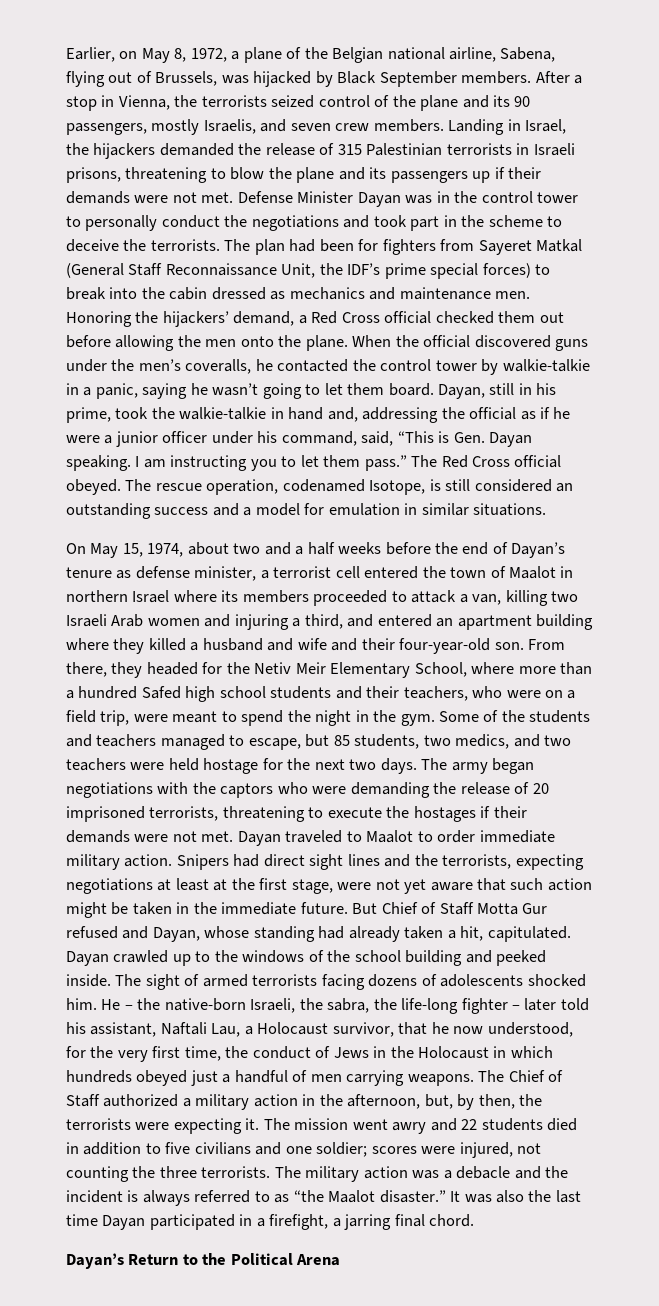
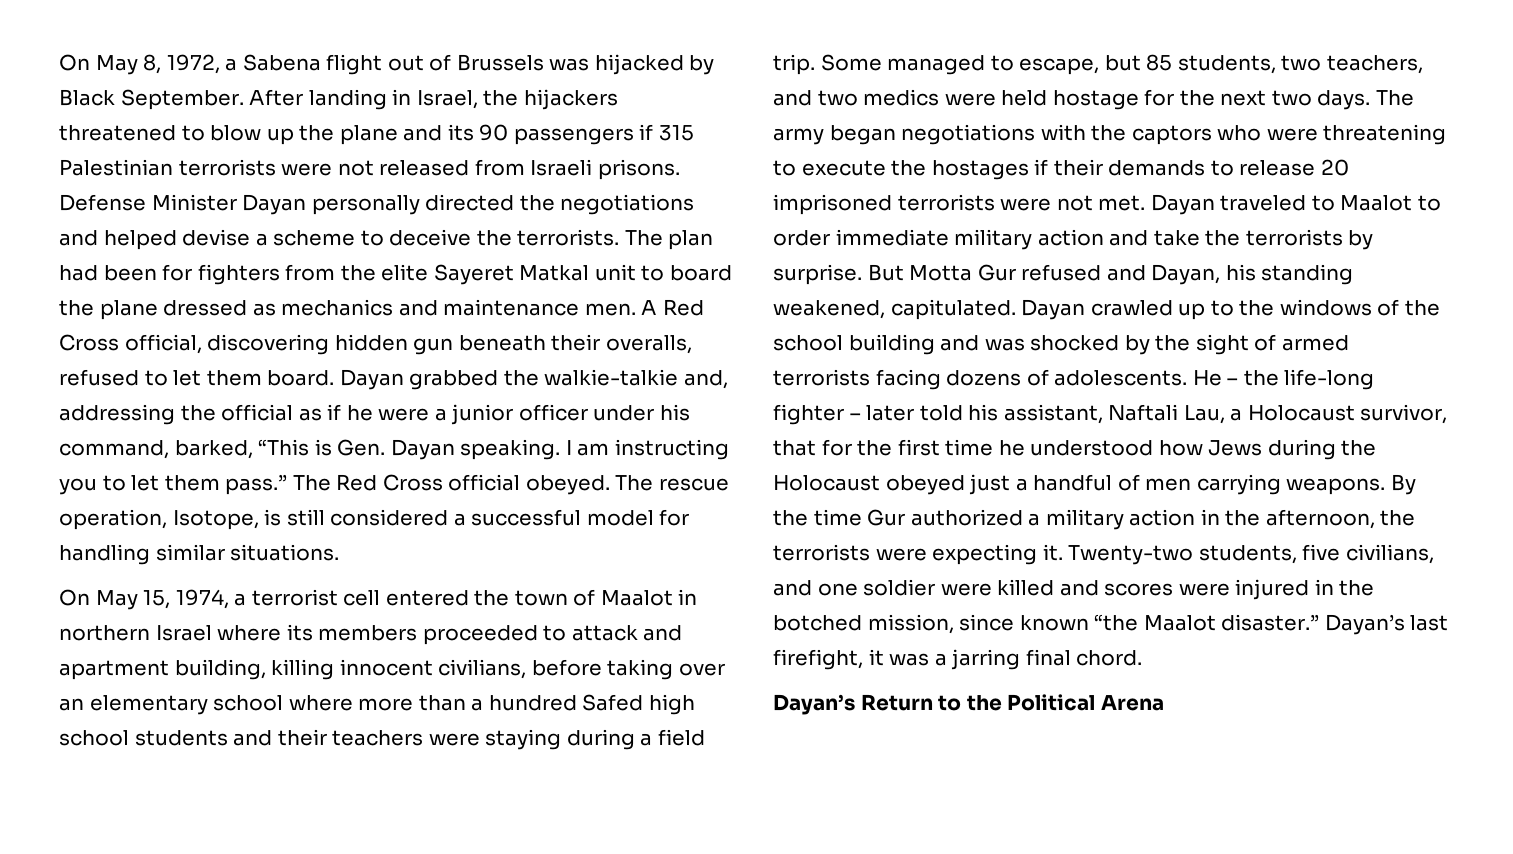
- Earlier, on May 8, 1972, a plane of the Belgian national airline, Sabena, flying out of Brussels, was hijacked by Black September members. After a stop in Vienna, the terrorists seized control of the plane and its 90 passengers, mostly Israelis, and seven crew members. Landing in Israel, the hijackers demanded the release of 315 Palestinian terrorists in Israeli prisons, threatening to blow the plane and its passengers up if their demands were not met. Defense Minister Dayan was in the control tower to personally conduct the negotiations and took part in the scheme to deceive the terrorists.
+ On May 8, 1972, a Sabena flight out of Brussels was hijacked by Black September. After landing in Israel, the hijackers threatened to blow up the plane and its 90 passengers if 315 Palestinian terrorists were not released from Israeli prisons. Defense Minister Dayan personally directed the negotiations and helped devise a scheme to deceive the terrorists.
- The plan had been for fighters from Sayeret Matkal (General Staff Reconnaissance Unit, the IDF’s prime special forces) to break into the cabin dressed as mechanics and maintenance men.
+ The plan had been for fighters from the elite Sayeret Matkal unit to board the plane dressed as mechanics and maintenance men.
- Honoring the hijackers’ demand, a Red Cross official checked them out before allowing the men onto the plane. When the official discovered guns under the men’s coveralls, he contacted the control tower by walkie-talkie in a panic, saying he wasn’t going to let them board. Dayan, still in his prime, took the walkie-talkie in hand and, addressing the official as if he were a junior officer under his command, said, “This is Gen. Dayan speaking.
+ A Red Cross official, discovering hidden gun beneath their overalls, refused to let them board. Dayan grabbed the walkie-talkie and, addressing the official as if he were a junior officer under his command, barked, “This is Gen. Dayan speaking.
- The rescue operation, codenamed Isotope, is still considered an outstanding success and a model for emulation in similar situations.
+ The rescue operation, Isotope, is still considered a successful model for handling similar situations.
- On May 15, 1974, about two and a half weeks before the end of Dayan’s tenure as defense minister, a terrorist cell entered the town of Maalot in northern Israel where its members proceeded to attack a van, killing two Israeli Arab women and injuring a third, and entered an apartment building where they killed a husband and wife and their four-year-old son. From there, they headed for the Netiv Meir Elementary School, where more than a hundred Safed high school students and their teachers, who were on a field trip, were meant to spend the night in the gym. Some of the students and teachers managed to escape, but 85 students, two medics, and two teachers were held hostage for the next two days.
+ On May 15, 1974, a terrorist cell entered the town of Maalot in northern Israel where its members proceeded to attack and apartment building, killing innocent civilians, before taking over an elementary school where more than a hundred Safed high school students and their teachers were staying during a field trip. Some managed to escape, but 85 students, two teachers, and two medics were held hostage for the next two days.
- The army began negotiations with the captors who were demanding the release of 20 imprisoned terrorists, threatening to execute the hostages if their demands were not met.
+ The army began negotiations with the captors who were threatening to execute the hostages if their demands to release 20 imprisoned terrorists were not met.
- Dayan traveled to Maalot to order immediate military action. Snipers had direct sight lines and the terrorists, expecting negotiations at least at the first stage, were not yet aware that such action might be taken in the immediate future. But Chief of Staff Motta Gur refused and Dayan, whose standing had already taken a hit, capitulated.
+ Dayan traveled to Maalot to order immediate military action and take the terrorists by surprise. But Motta Gur refused and Dayan, his standing weakened, capitulated.
- Dayan crawled up to the windows of the school building and peeked inside. The sight of armed terrorists facing dozens of adolescents shocked him. He – the native-born Israeli, the sabra, the life-long fighter – later told his assistant, Naftali Lau, a Holocaust survivor, that he now understood, for the very first time, the conduct of Jews in the Holocaust in which hundreds obeyed just a handful of men carrying weapons.
+ Dayan crawled up to the windows of the school building and was shocked by the sight of armed terrorists facing dozens of adolescents. He – the life-long fighter – later told his assistant, Naftali Lau, a Holocaust survivor, that for the first time he understood how Jews during the Holocaust obeyed just a handful of men carrying weapons.
- The Chief of Staff authorized a military action in the afternoon, but, by then, the terrorists were expecting it.
+ By the time Gur authorized a military action in the afternoon, the terrorists were expecting it.
- The mission went awry and 22 students died in addition to five civilians and one soldier; scores were injured, not counting the three terrorists. The military action was a debacle and the incident is always referred to as “the Maalot disaster.” It was also the last time Dayan participated in a firefight, a jarring final chord.
+ Twenty-two students, five civilians, and one soldier were killed and scores were injured in the botched mission, since known “the Maalot disaster.” Dayan’s last firefight, it was a jarring final chord.

